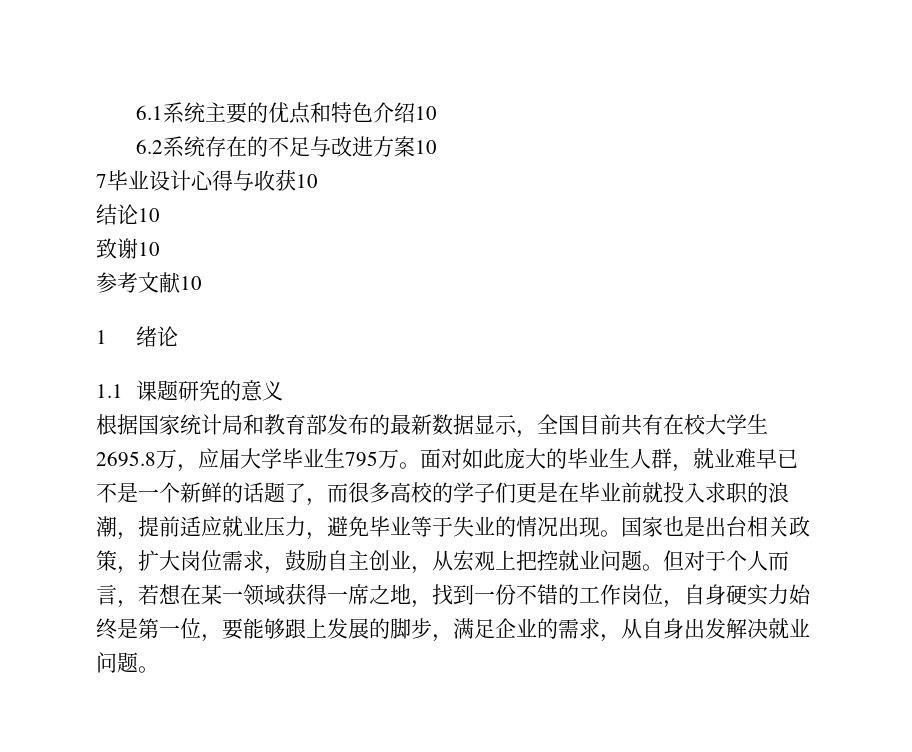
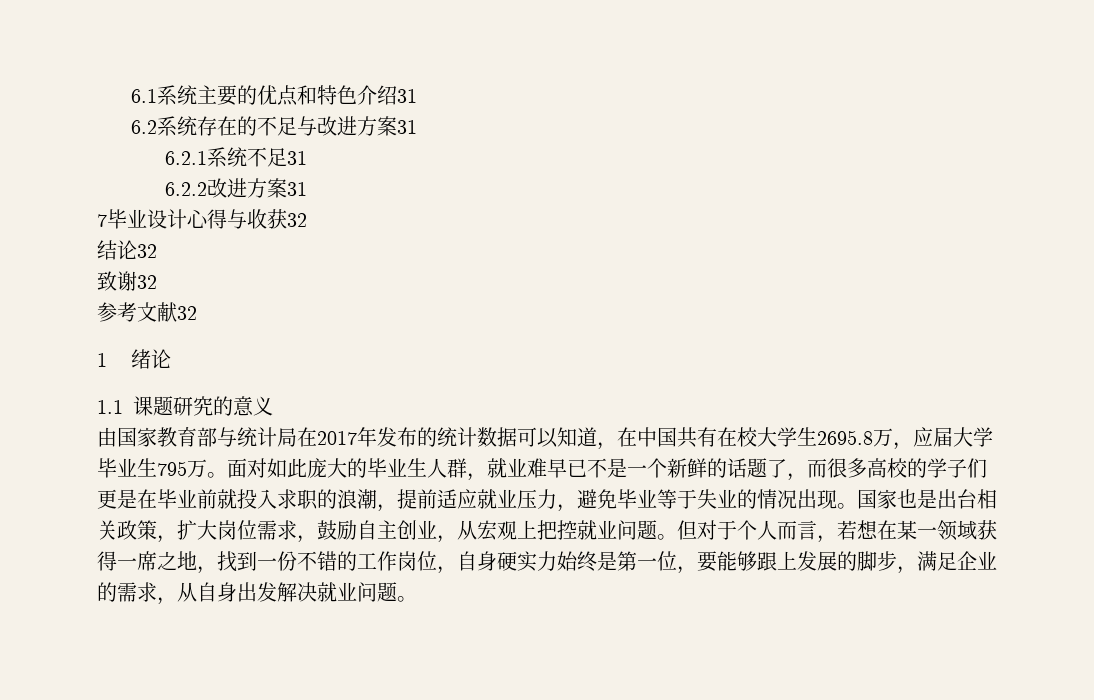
- 6.1系统主要的优点和特色介绍10
+ 6.1系统主要的优点和特色介绍31
- 6.2系统存在的不足与改进方案10
+ 6.2系统存在的不足与改进方案31
+ 6.2.1系统不足31
+ 6.2.2改进方案31
- 7毕业设计心得与收获10
+ 7毕业设计心得与收获32
- 结论10
+ 结论32
- 致谢10
+ 致谢32
- 参考文献10
+ 参考文献32
- 根据国家统计局和教育部发布的最新数据显示，全国目前共有在校大学生2695.8万，应届大学毕业生795万。
+ 由国家教育部与统计局在2017年发布的统计数据可以知道，在中国共有在校大学生2695.8万，应届大学毕业生795万。

